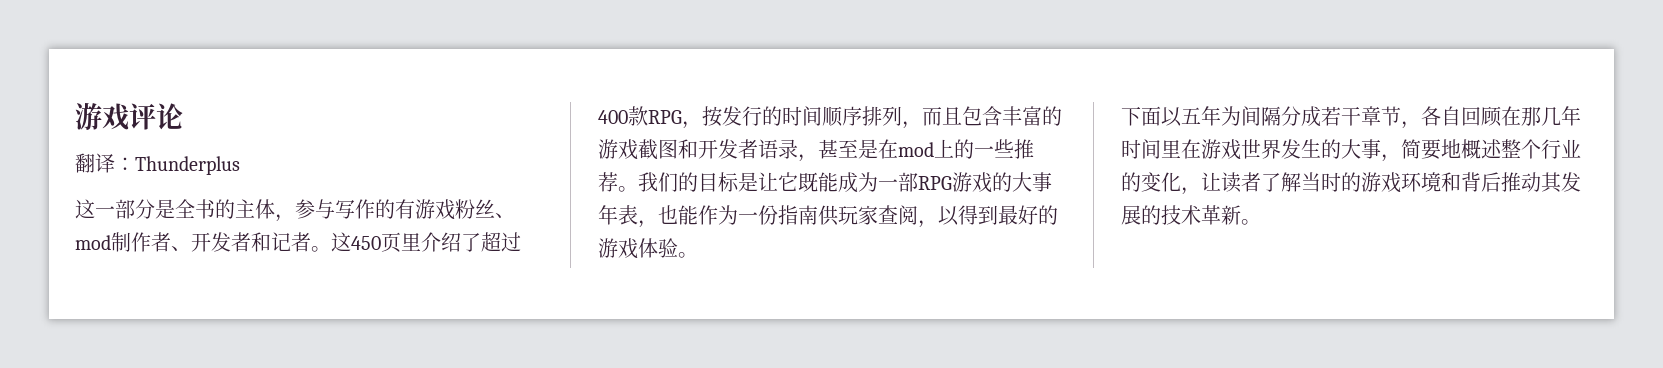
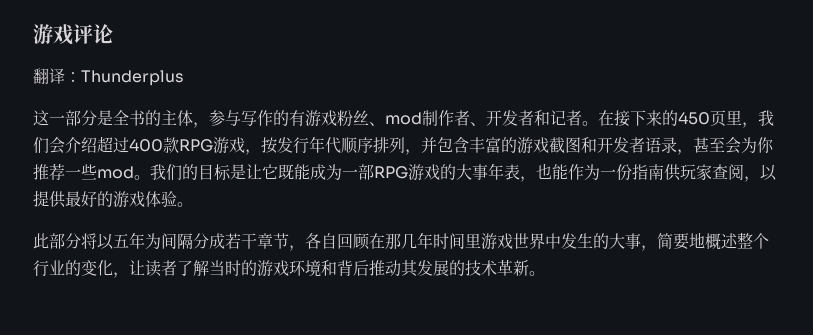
- 这450页里介绍了超过400款RPG，按发行的时间顺序排列，而且包含丰富的游戏截图和开发者语录，甚至是在mod上的一些推荐。
+ 在接下来的450页里，我们会介绍超过400款RPG游戏，按发行年代顺序排列，并包含丰富的游戏截图和开发者语录，甚至会为你推荐一些mod。
- 我们的目标是让它既能成为一部RPG游戏的大事年表，也能作为一份指南供玩家查阅，以得到最好的游戏体验。
+ 我们的目标是让它既能成为一部RPG游戏的大事年表，也能作为一份指南供玩家查阅，以提供最好的游戏体验。
- 下面以五年为间隔分成若干章节，各自回顾在那几年时间里在游戏世界发生的大事，简要地概述整个行业的变化，让读者了解当时的游戏环境和背后推动其发展的技术革新。
+ 此部分将以五年为间隔分成若干章节，各自回顾在那几年时间里游戏世界中发生的大事，简要地概述整个行业的变化，让读者了解当时的游戏环境和背后推动其发展的技术革新。

